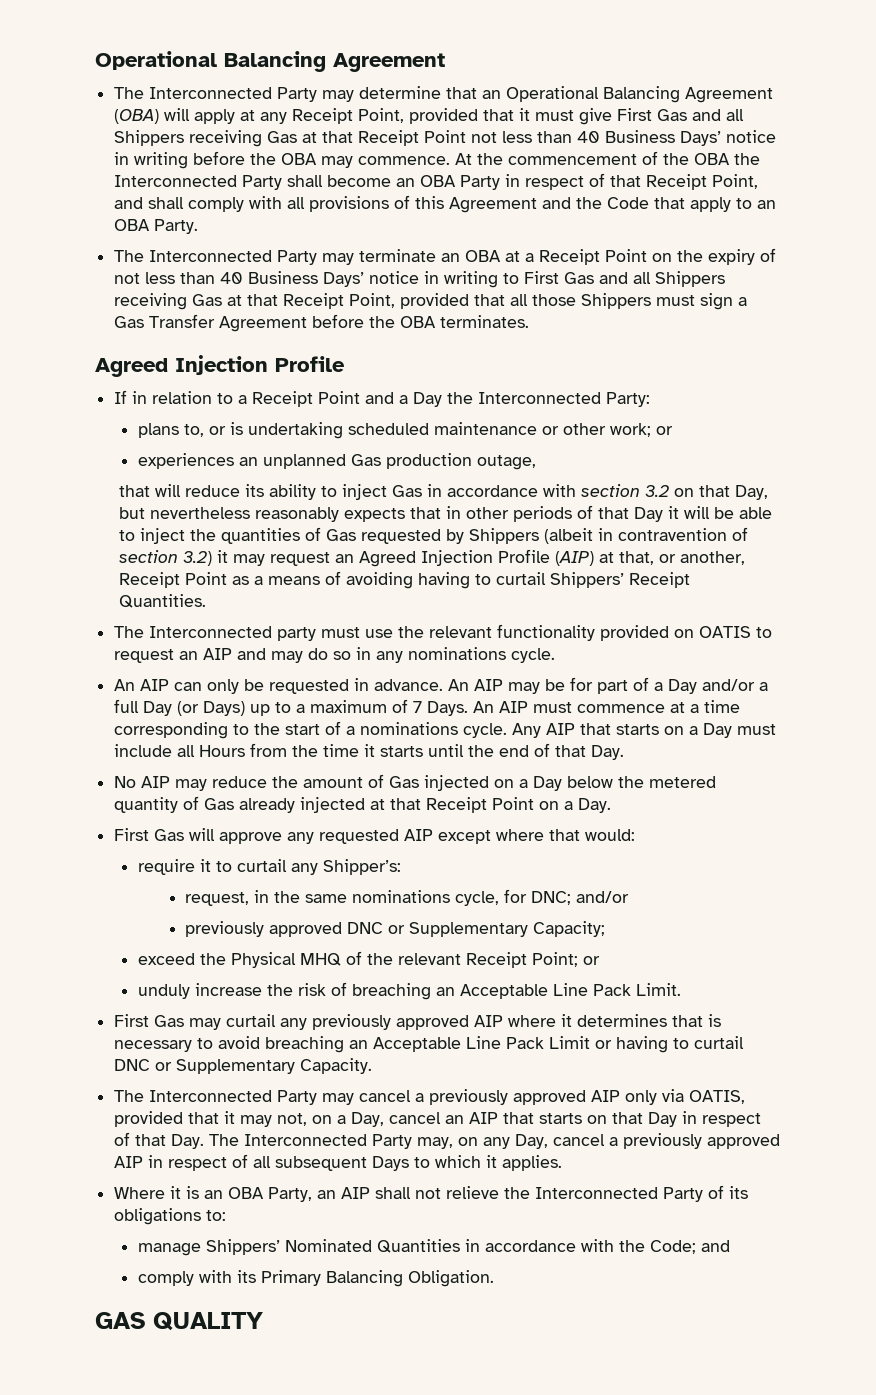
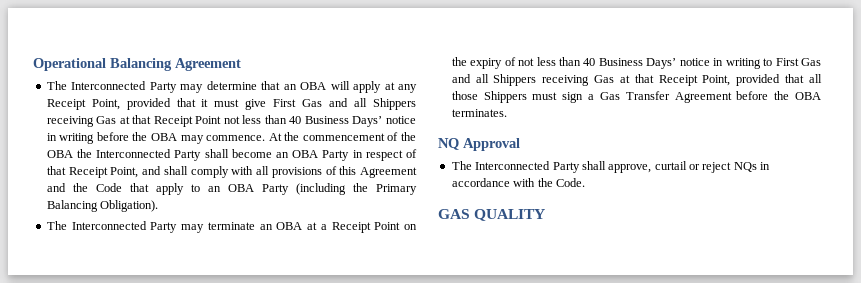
- The Interconnected Party may determine that an Operational Balancing Agreement (OBA) will apply at any Receipt Point, provided that it must give First Gas and all Shippers receiving Gas at that Receipt Point not less than 40 Business Days’ notice in writing before the OBA may commence.
+ The Interconnected Party may determine that an OBA will apply at any Receipt Point, provided that it must give First Gas and all Shippers receiving Gas at that Receipt Point not less than 40 Business Days’ notice in writing before the OBA may commence.
- At the commencement of the OBA the Interconnected Party shall become an OBA Party in respect of that Receipt Point, and shall comply with all provisions of this Agreement and the Code that apply to an OBA Party.
+ At the commencement of the OBA the Interconnected Party shall become an OBA Party in respect of that Receipt Point, and shall comply with all provisions of this Agreement and the Code that apply to an OBA Party (including the Primary Balancing Obligation).
  The Interconnected Party may terminate an OBA at a Receipt Point on the expiry of not less than 40 Business Days’ notice in writing to First Gas and all Shippers receiving Gas at that Receipt Point, provided that all those Shippers must sign a Gas Transfer Agreement before the OBA terminates.
- Agreed Injection Profile
- If in relation to a Receipt Point and a Day the Interconnected Party:
- plans to, or is undertaking scheduled maintenance or other work; or
- experiences an unplanned Gas production outage,
- that will reduce its ability to inject Gas in accordance with section 3.2 on that Day, but nevertheless reasonably expects that in other periods of that Day it will be able to inject the quantities of Gas requested by Shippers (albeit in contravention of section 3.2) it may request an Agreed Injection Profile (AIP) at that, or another, Receipt Point as a means of avoiding having to curtail Shippers’ Receipt Quantities.
- The Interconnected party must use the relevant functionality provided on OATIS to request an AIP and may do so in any nominations cycle.
- An AIP can only be requested in advance. An AIP may be for part of a Day and/or a full Day (or Days) up to a maximum of 7 Days. An AIP must commence at a time corresponding to the start of a nominations cycle. Any AIP that starts on a Day must include all Hours from the time it starts until the end of that Day.
- No AIP may reduce the amount of Gas injected on a Day below the metered quantity of Gas already injected at that Receipt Point on a Day.
- First Gas will approve any requested AIP except where that would:
- require it to curtail any Shipper’s:
- request, in the same nominations cycle, for DNC; and/or
- previously approved DNC or Supplementary Capacity;
- exceed the Physical MHQ of the relevant Receipt Point; or
- unduly increase the risk of breaching an Acceptable Line Pack Limit.
- First Gas may curtail any previously approved AIP where it determines that is necessary to avoid breaching an Acceptable Line Pack Limit or having to curtail DNC or Supplementary Capacity.
- The Interconnected Party may cancel a previously approved AIP only via OATIS, provided that it may not, on a Day, cancel an AIP that starts on that Day in respect of that Day. The Interconnected Party may, on any Day, cancel a previously approved AIP in respect of all subsequent Days to which it applies.
- Where it is an OBA Party, an AIP shall not relieve the Interconnected Party of its obligations to:
- manage Shippers’ Nominated Quantities in accordance with the Code; and
- comply with its Primary Balancing Obligation.
+ NQ Approval
+ The Interconnected Party shall approve, curtail or reject NQs in accordance with the Code.

